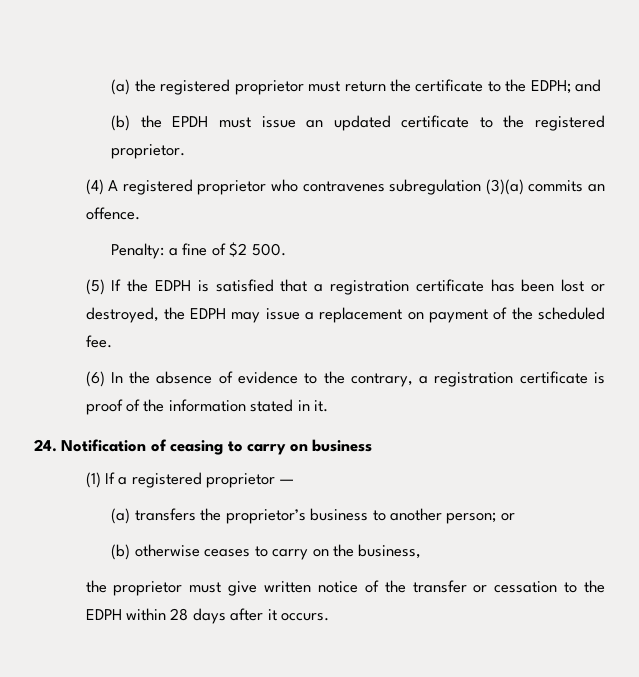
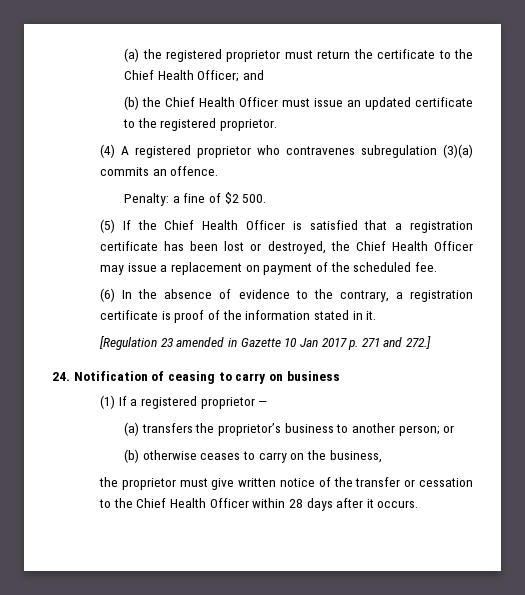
- (a) the registered proprietor must return the certificate to the EDPH; and
+ (a) the registered proprietor must return the certificate to the Chief Health Officer; and
- (b) the EPDH must issue an updated certificate to the registered proprietor.
+ (b) the Chief Health Officer must issue an updated certificate to the registered proprietor.
- (5) If the EDPH is satisfied that a registration certificate has been lost or destroyed, the EDPH may issue a replacement on payment of the scheduled fee.
+ (5) If the Chief Health Officer is satisfied that a registration certificate has been lost or destroyed, the Chief Health Officer may issue a replacement on payment of the scheduled fee.
+ [Regulation 23 amended in Gazette 10 Jan 2017 p. 271 and 272.]
- the proprietor must give written notice of the transfer or cessation to the EDPH within 28 days after it occurs.
+ the proprietor must give written notice of the transfer or cessation to the Chief Health Officer within 28 days after it occurs.

